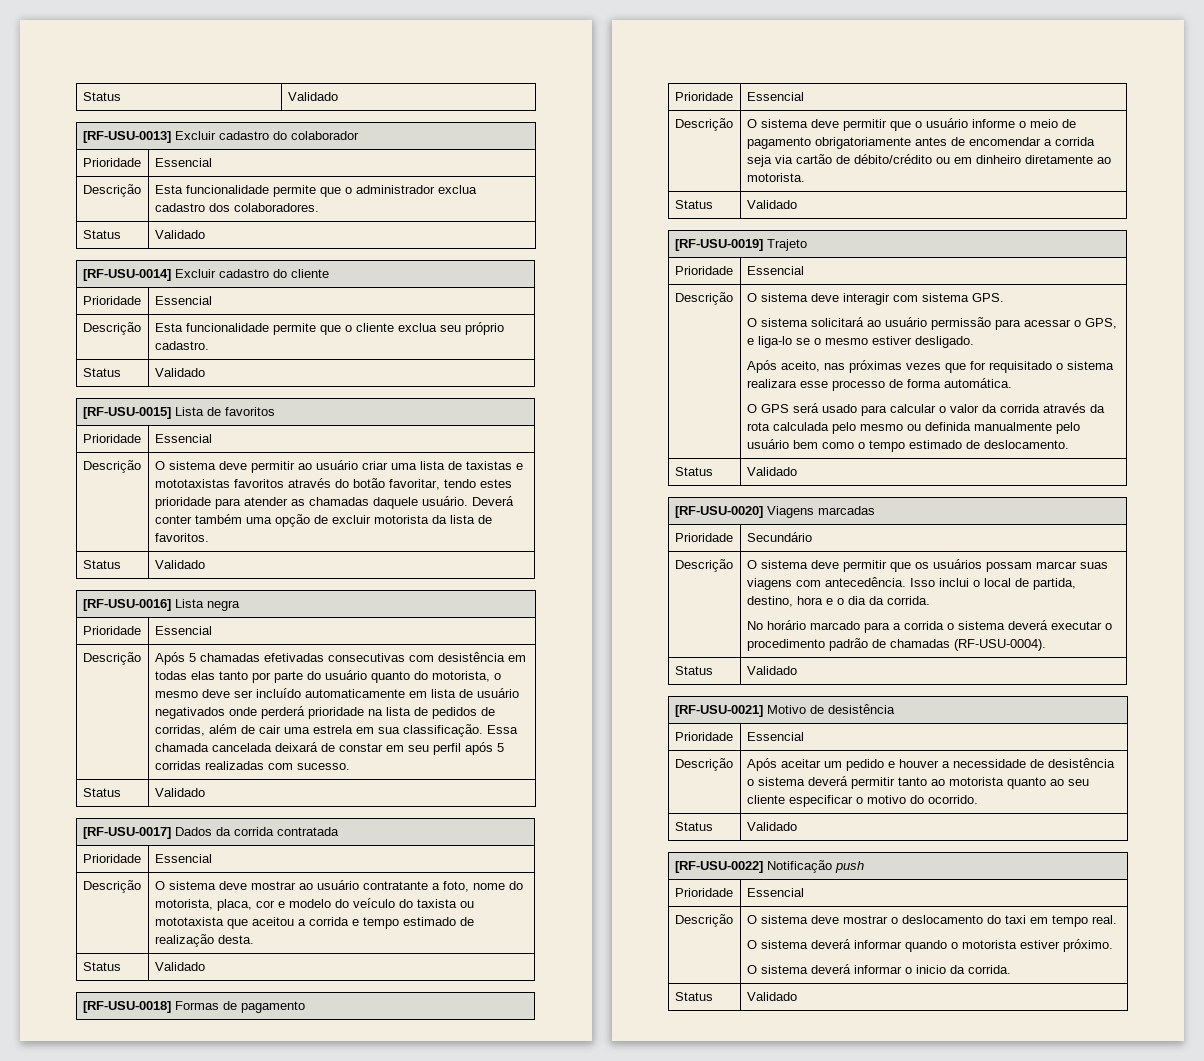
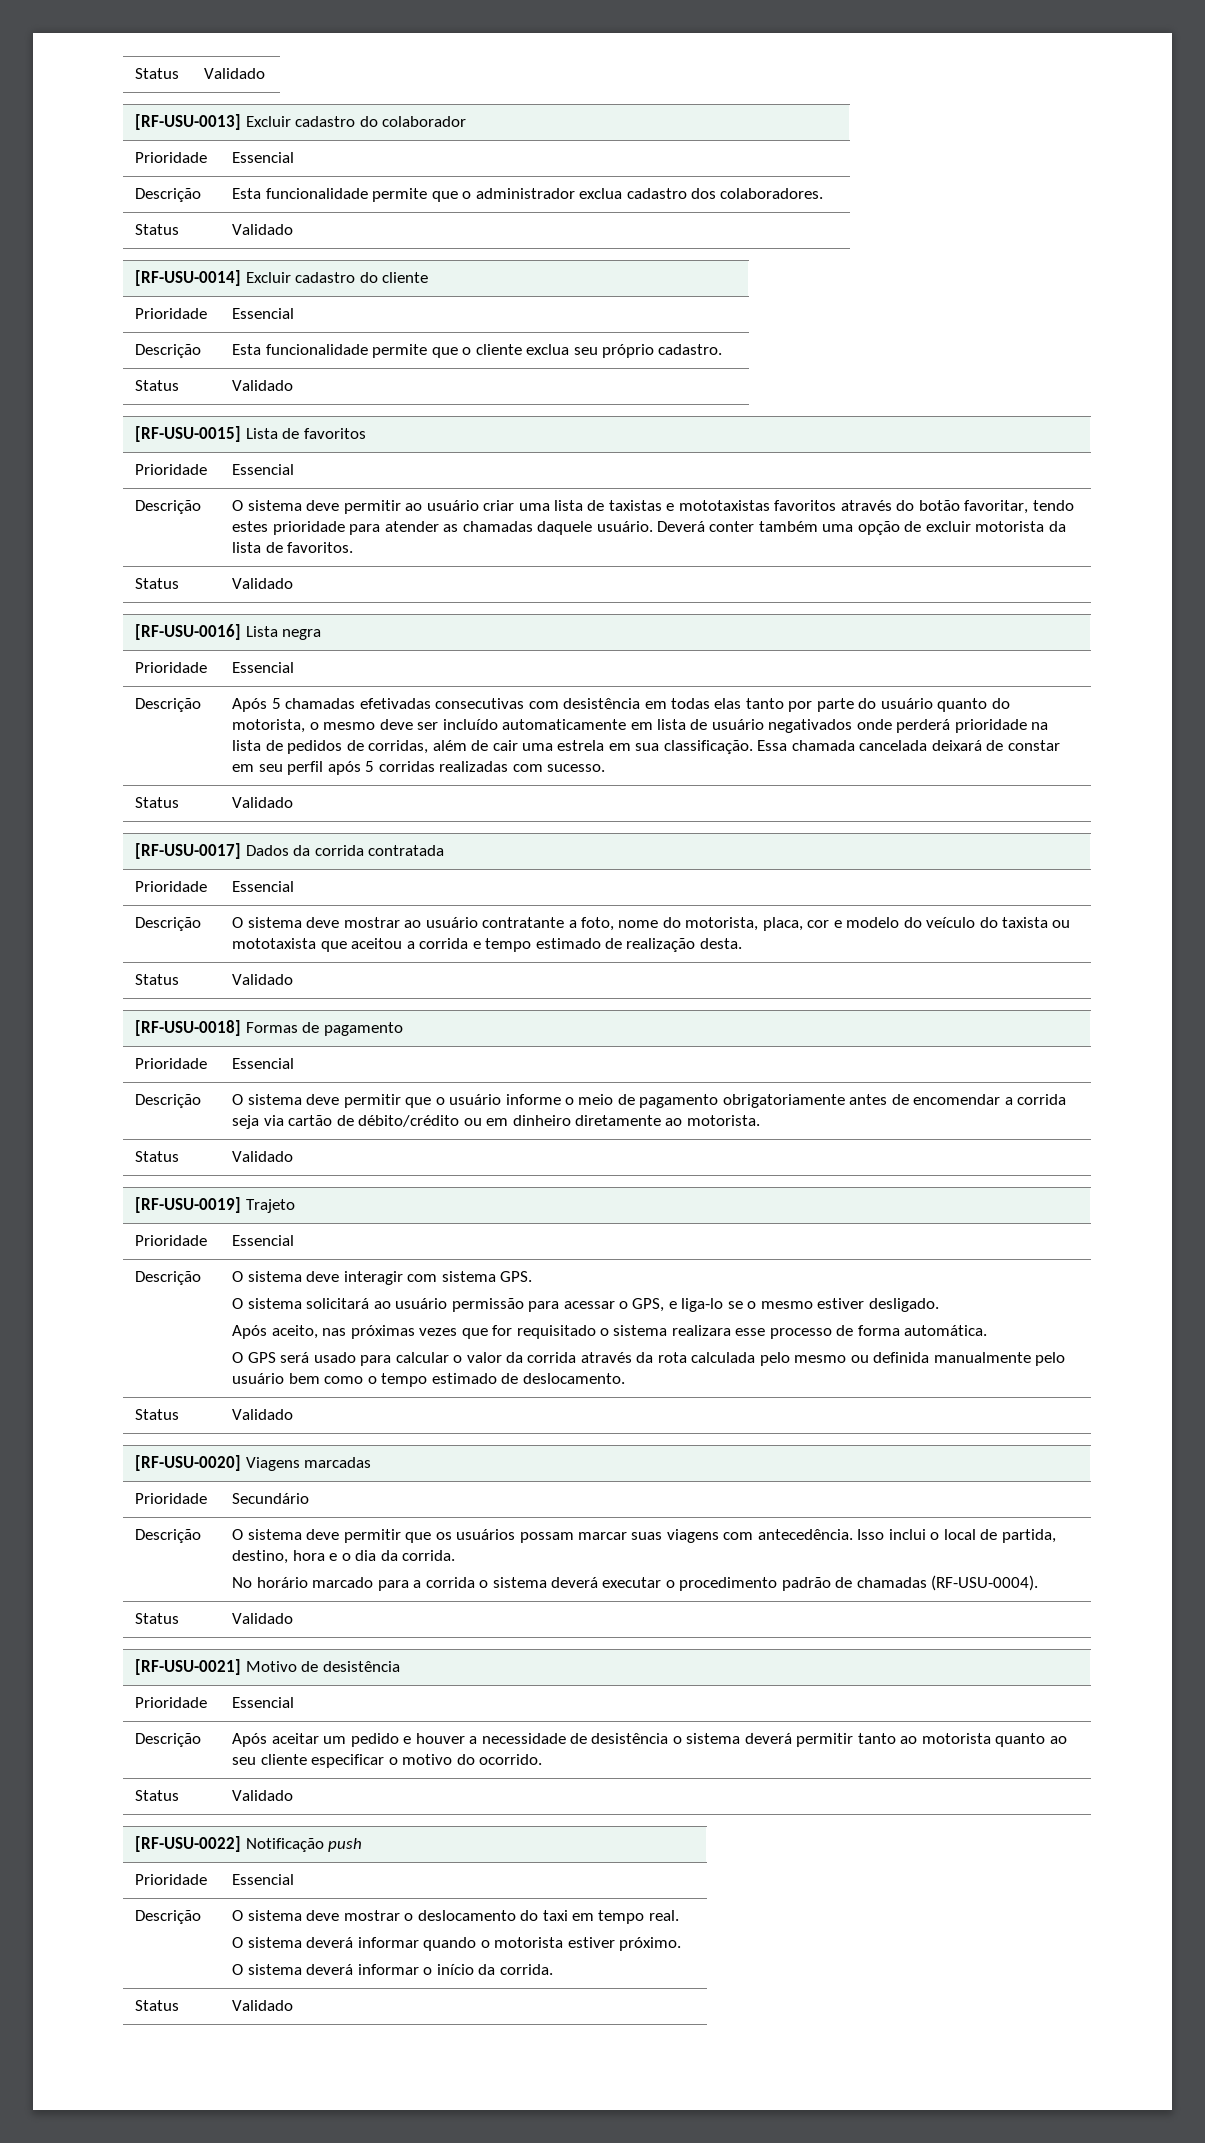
  Descrição | O sistema deve mostrar o deslocamento do taxi em tempo real.
  O sistema deverá informar quando o motorista estiver próximo.
- O sistema deverá informar o inicio da corrida.
+ O sistema deverá informar o início da corrida.

